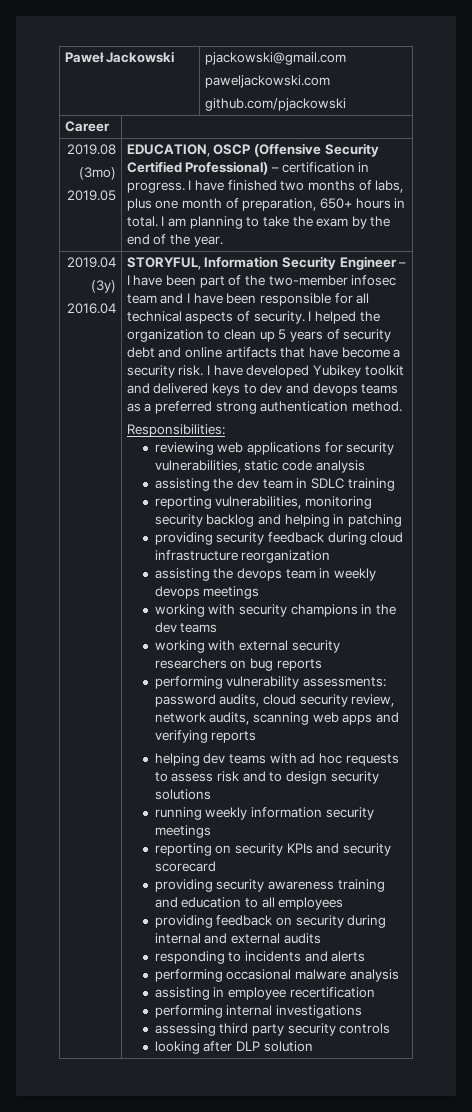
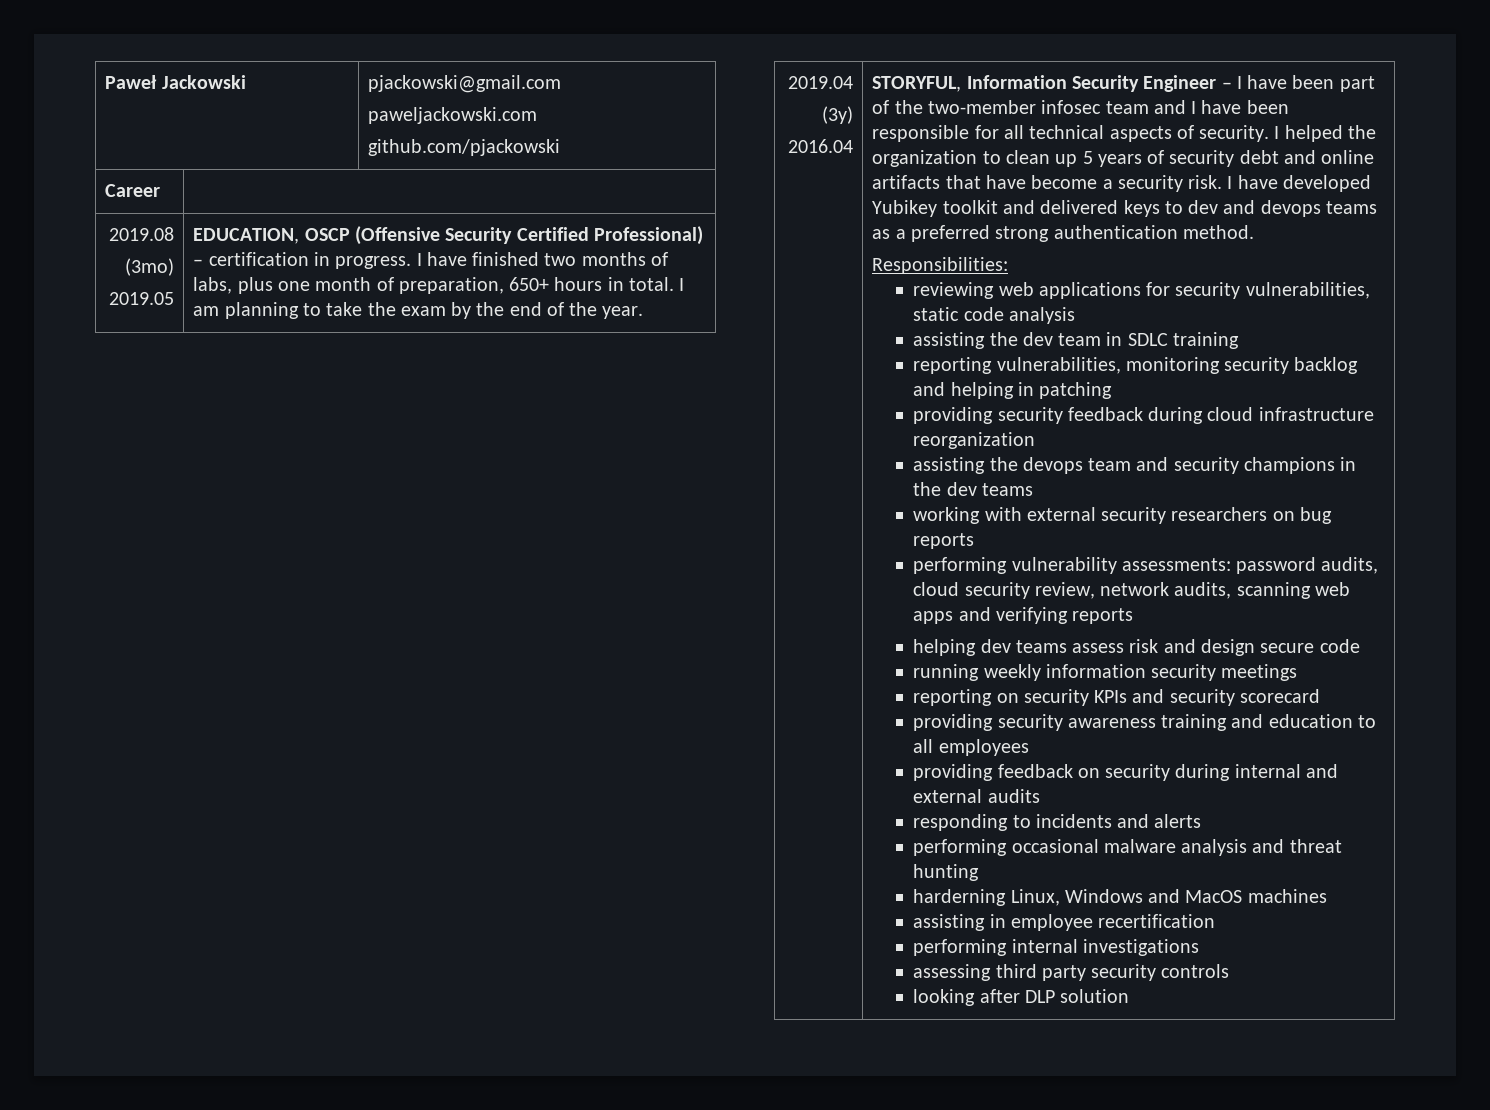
- assisting the devops team in weekly devops meetings
- working with security champions in the dev teams
+ assisting the devops team and security champions in the dev teams
- helping dev teams with ad hoc requests to assess risk and to design security solutions
+ helping dev teams assess risk and design secure code
- performing occasional malware analysis
+ performing occasional malware analysis and threat hunting
+ harderning Linux, Windows and MacOS machines

